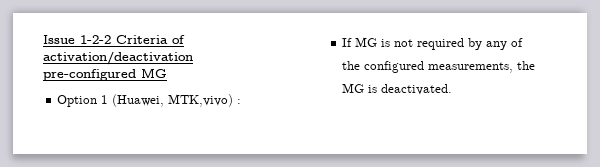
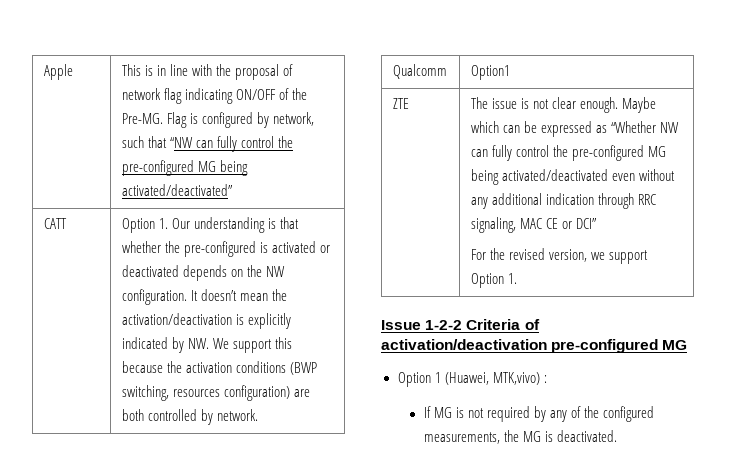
+ Apple | This is in line with the proposal of network flag indicating ON/OFF of the Pre-MG. Flag is configured by network, such that “NW can fully control the pre-configured MG being activated/deactivated”
+ CATT | Option 1. Our understanding is that whether the pre-configured is activated or deactivated depends on the NW configuration. It doesn’t mean the activation/deactivation is explicitly indicated by NW. We support this because the activation conditions (BWP switching, resources configuration) are both controlled by network.
+ Qualcomm | Option1
+ ZTE | The issue is not clear enough. Maybe which can be expressed as “Whether NW can fully control the pre-configured MG being activated/deactivated even without any additional indication through RRC signaling, MAC CE or DCI”
+ For the revised version, we support Option 1.

